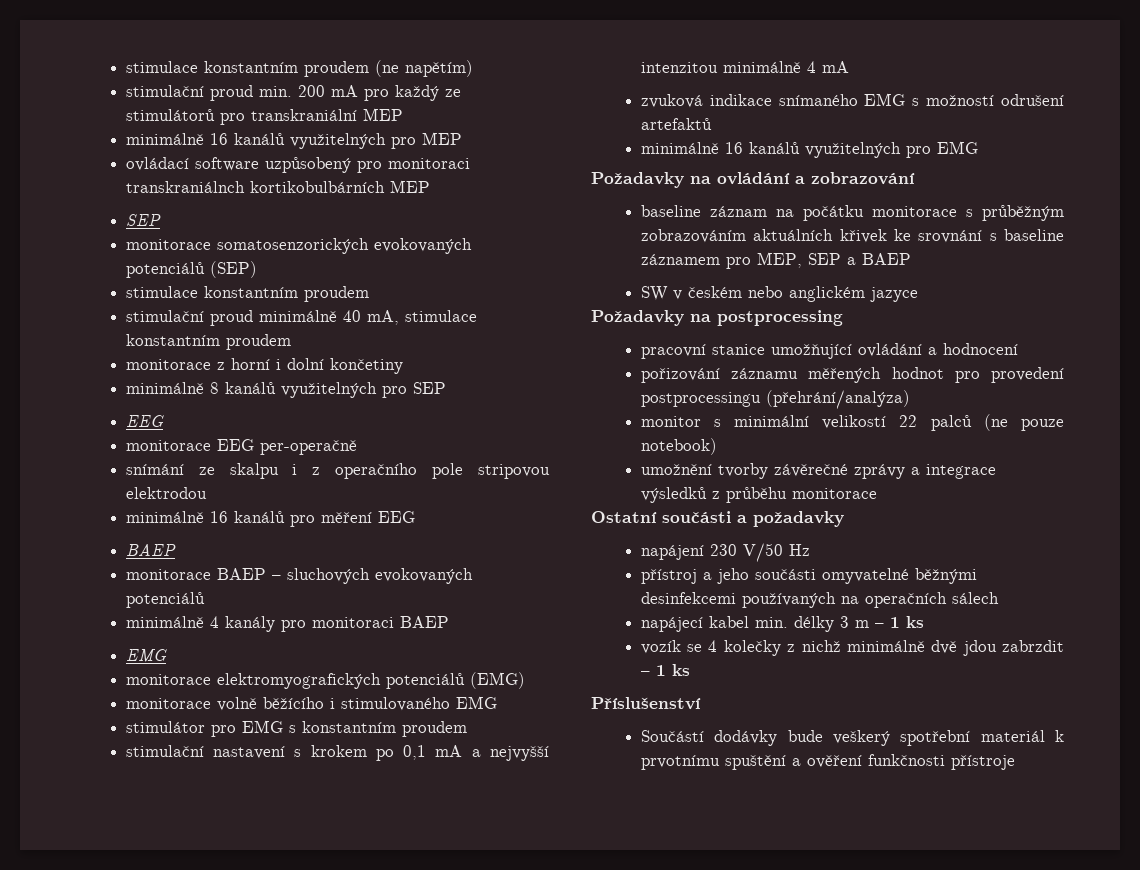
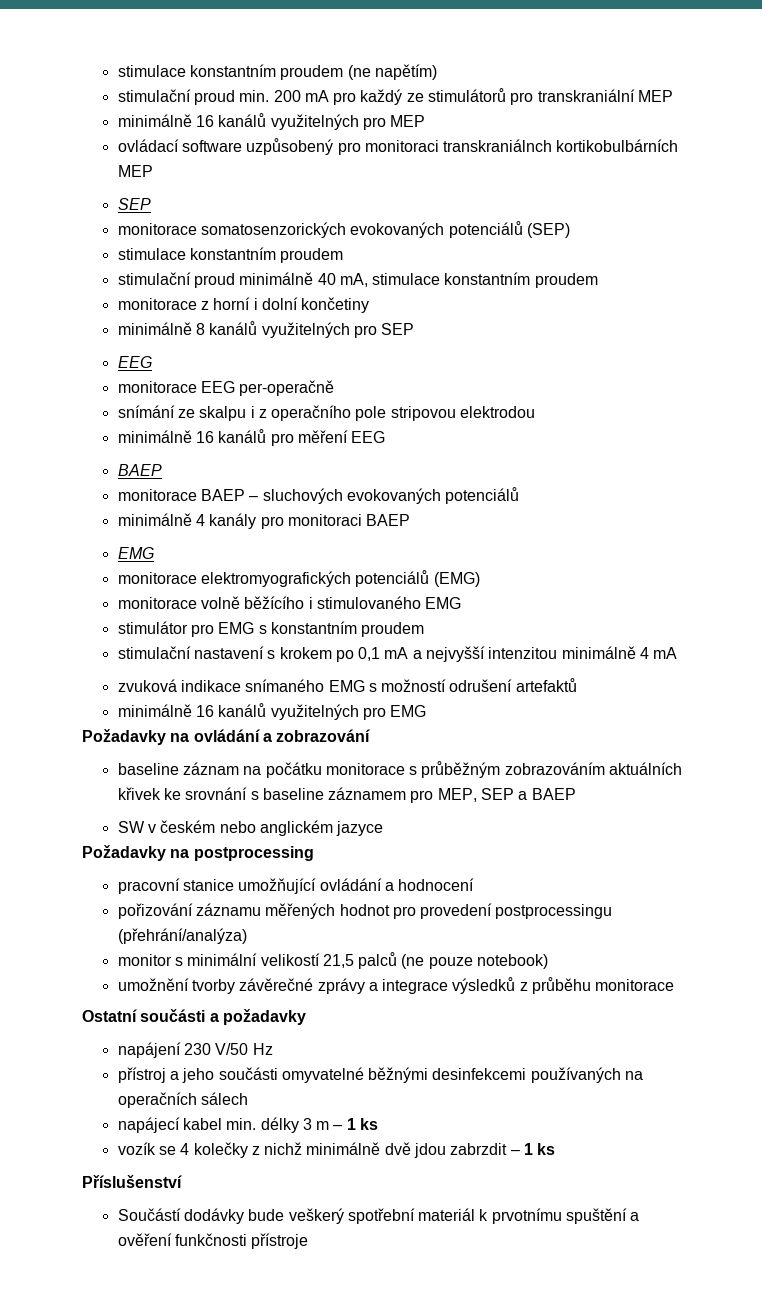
- monitor s minimální velikostí 22 palců (ne pouze notebook)
+ monitor s minimální velikostí 21,5 palců (ne pouze notebook)

